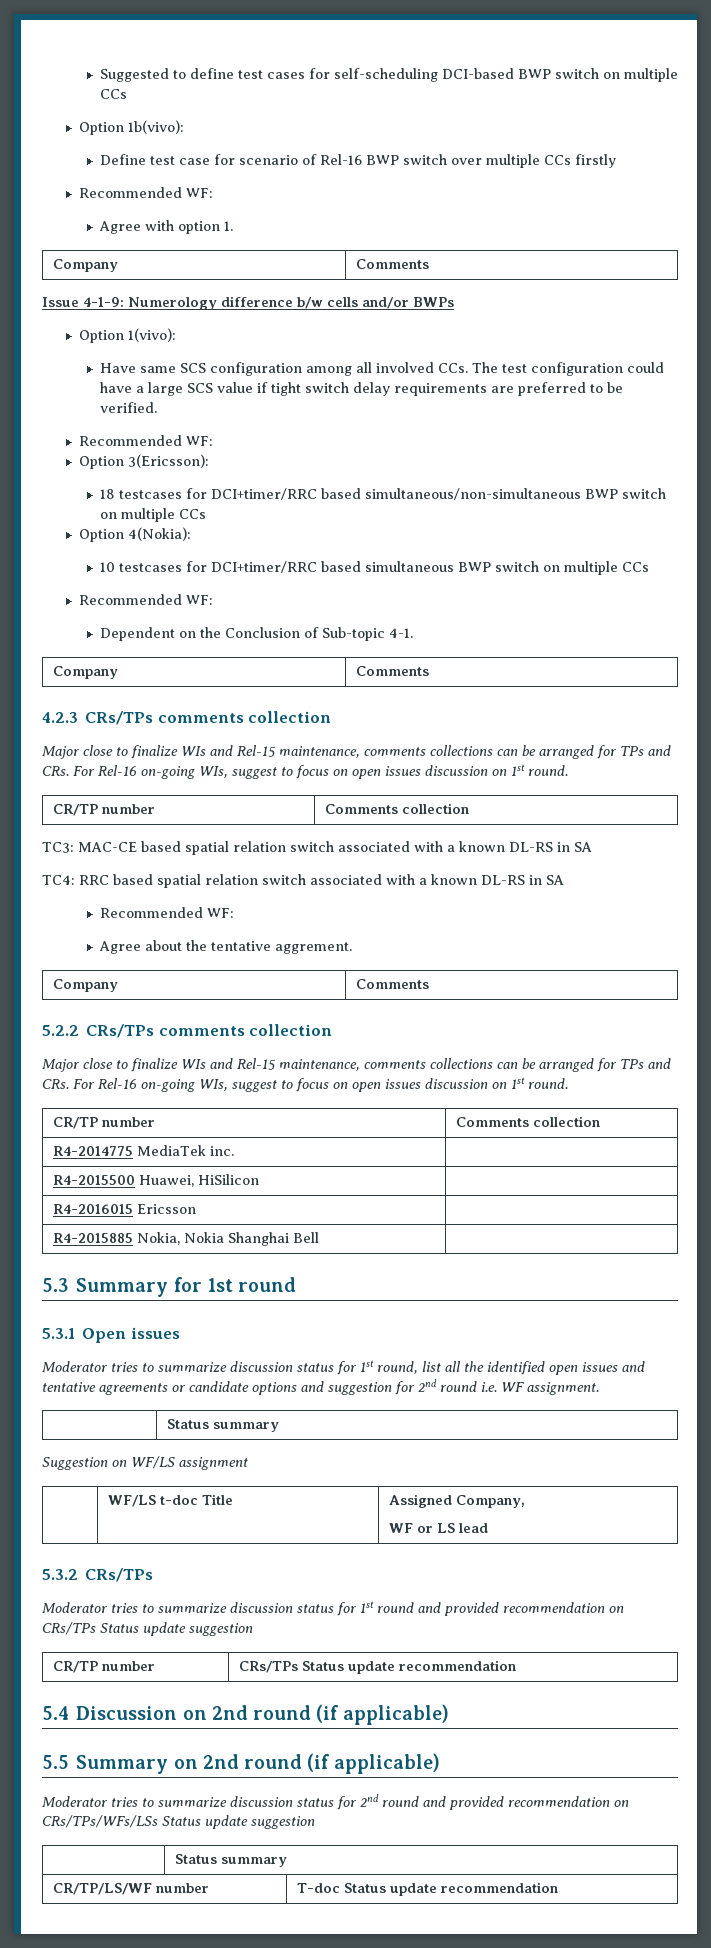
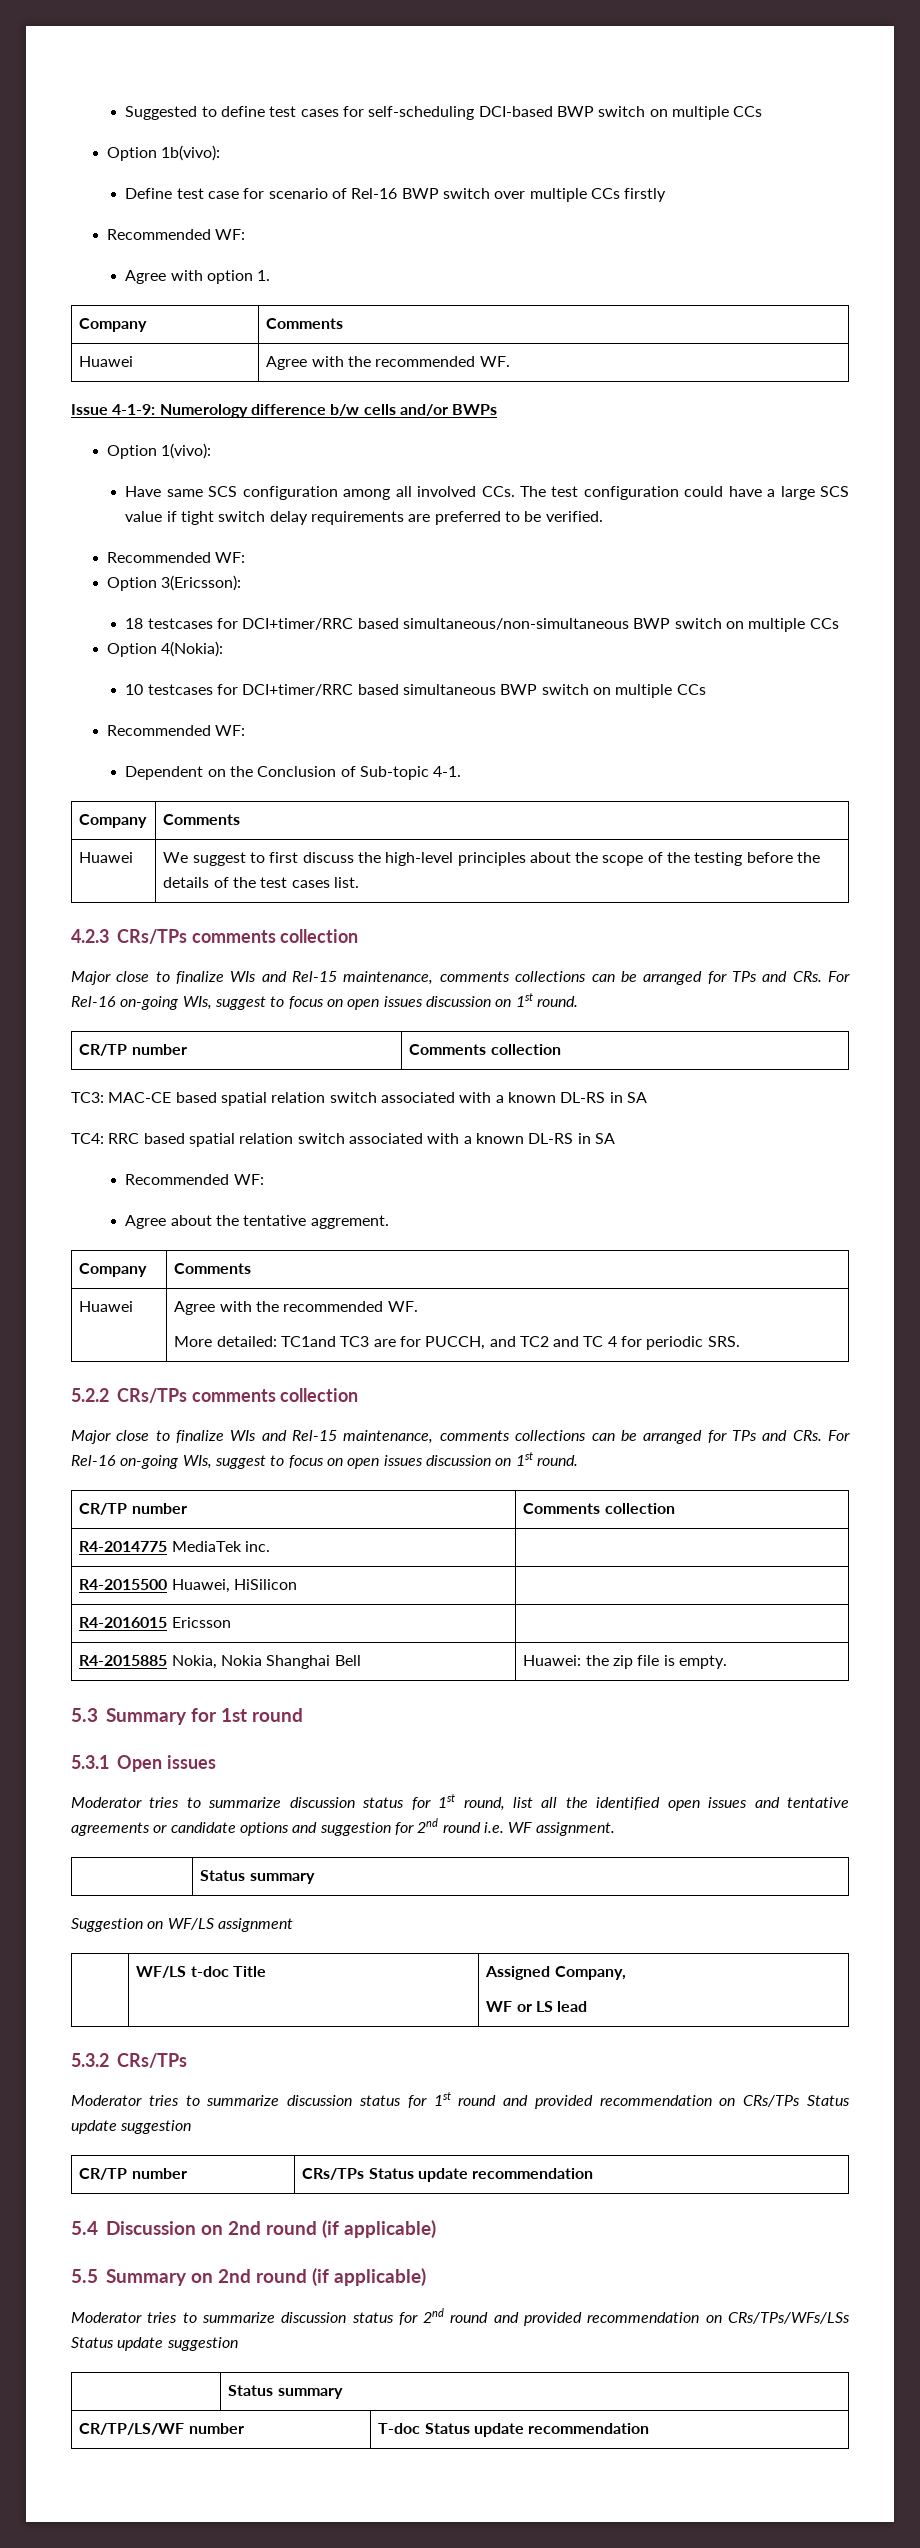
  Agree with option 1.
  Company | Comments
+ Huawei | Agree with the recommended WF.
+ Huawei | We suggest to first discuss the high-level principles about the scope of the testing before the details of the test cases list.
  Agree about the tentative aggrement.
  Company | Comments
+ Huawei | Agree with the recommended WF.
+ More detailed: TC1and TC3 are for PUCCH, and TC2 and TC 4 for periodic SRS.
- R4-2015885 Nokia, Nokia Shanghai Bell |
+ R4-2015885 Nokia, Nokia Shanghai Bell | Huawei: the zip file is empty.

